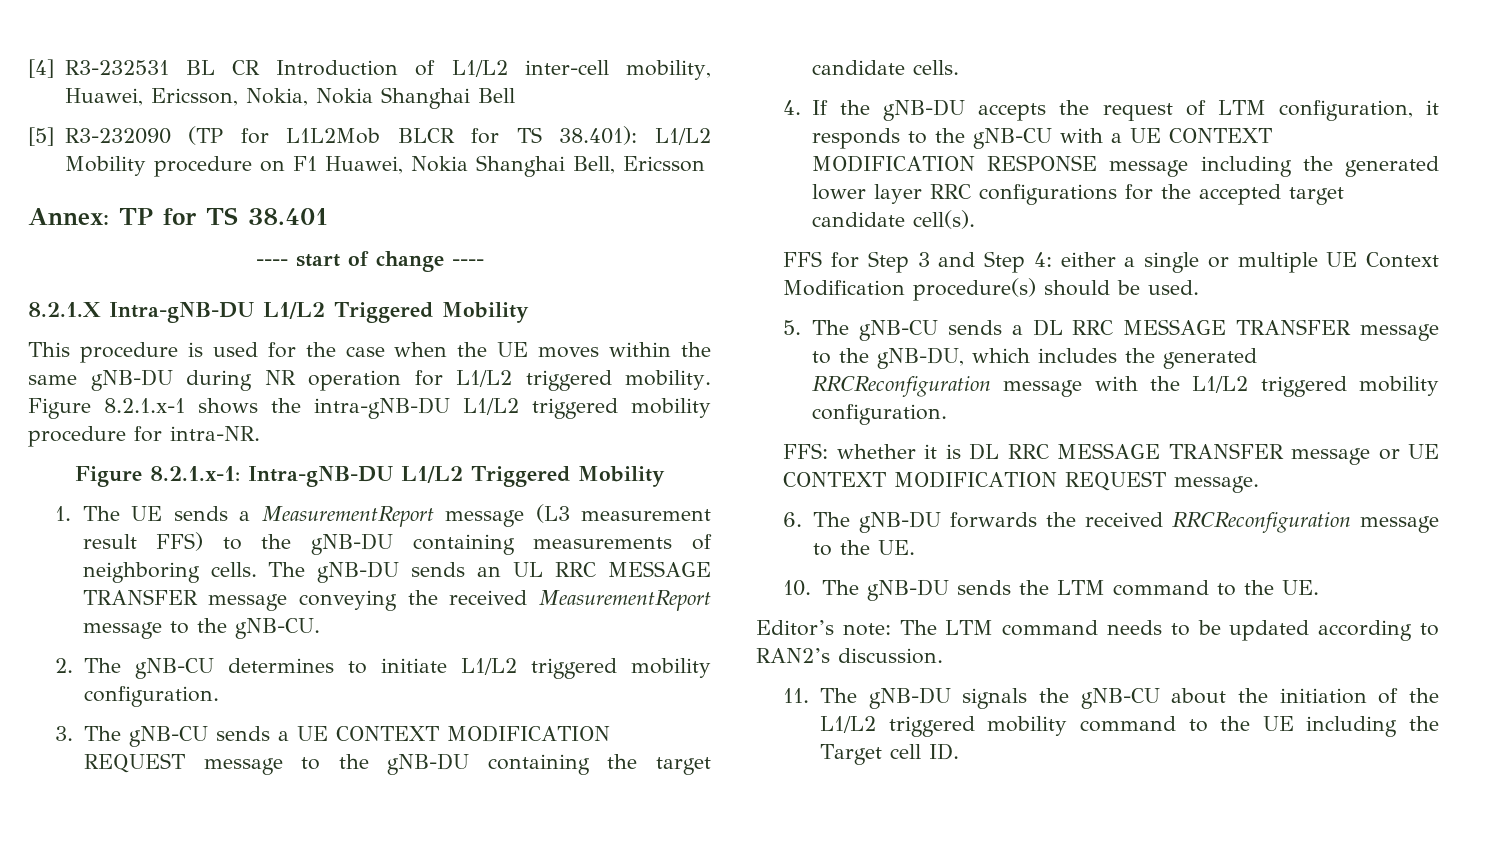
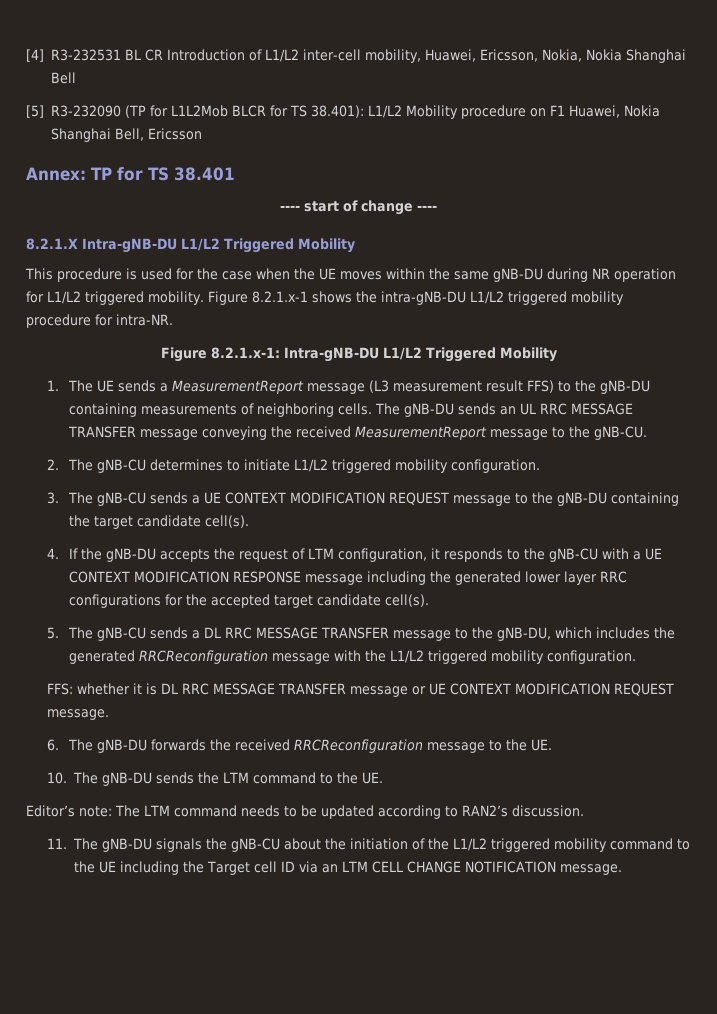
- 3. The gNB-CU sends a UE CONTEXT MODIFICATION REQUEST message to the gNB-DU containing the target candidate cells.
+ 3. The gNB-CU sends a UE CONTEXT MODIFICATION REQUEST message to the gNB-DU containing the target candidate cell(s).
- FFS for Step 3 and Step 4: either a single or multiple UE Context Modification procedure(s) should be used.
- 11. The gNB-DU signals the gNB-CU about the initiation of the L1/L2 triggered mobility command to the UE including the Target cell ID.
+ 11. The gNB-DU signals the gNB-CU about the initiation of the L1/L2 triggered mobility command to the UE including the Target cell ID via an LTM CELL CHANGE NOTIFICATION message.

